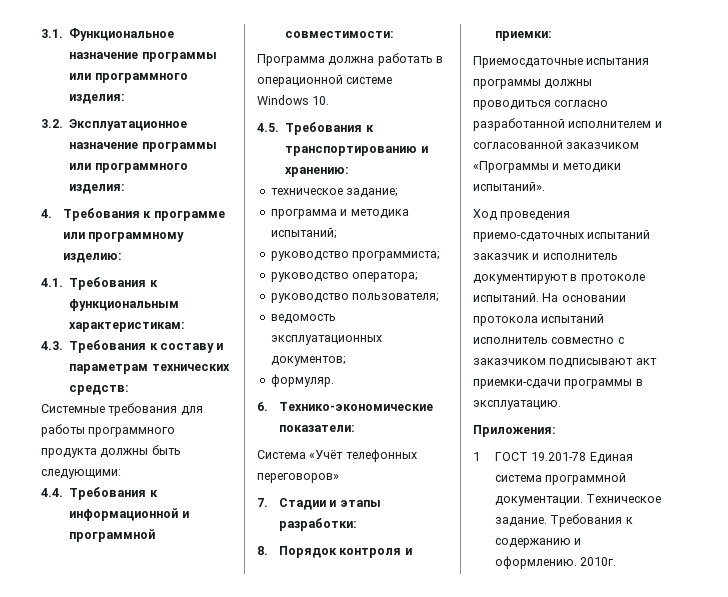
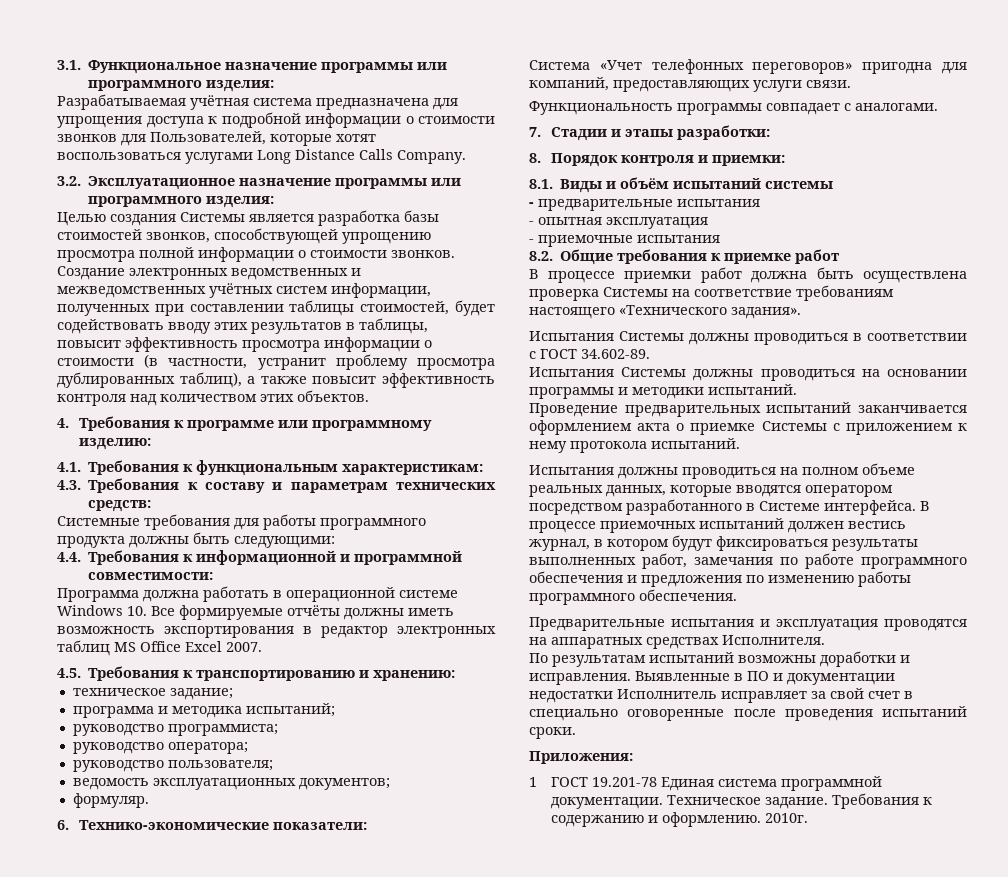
+ Разрабатываемая учётная система предназначена для упрощения доступа к подробной информации о стоимости звонков для Пользователей, которые хотят воспользоваться услугами Long Distance Calls Company.
+ Целью создания Системы является разработка базы стоимостей звонков, способствующей упрощению просмотра полной информации о стоимости звонков. Создание электронных ведомственных и межведомственных учётных систем информации, полученных при составлении таблицы стоимостей, будет содействовать вводу этих результатов в таблицы, повысит эффективность просмотра информации о стоимости (в частности, устранит проблему просмотра дублированных таблиц), а также повысит эффективность контроля над количеством этих объектов.
- Программа должна работать в операционной системе Windows 10.
+ Программа должна работать в операционной системе Windows 10. Все формируемые отчёты должны иметь возможность экспортирования в редактор электронных таблиц MS Office Excel 2007.
- Система «Учёт телефонных переговоров»
+ Система «Учет телефонных переговоров» пригодна для компаний, предоставляющих услуги связи.
+ Функциональность программы совпадает с аналогами.
- Приемосдаточные испытания программы должны проводиться согласно разработанной исполнителем и согласованной заказчиком «Программы и методики испытаний».
- Ход проведения приемо-сдаточных испытаний заказчик и исполнитель документируют в протоколе испытаний. На основании протокола испытаний исполнитель совместно с заказчиком подписывают акт приемки-сдачи программы в эксплуатацию.
+ 8.1. Виды и объём испытаний системы
+ - предварительные испытания
+ - опытная эксплуатация
+ - приемочные испытания
+ 8.2. Общие требования к приемке работ
+ В процессе приемки работ должна быть осуществлена проверка Системы на соответствие требованиям настоящего «Технического задания».
+ Испытания Системы должны проводиться в соответствии с ГОСТ 34.602-89.
+ Испытания Системы должны проводиться на основании программы и методики испытаний.
+ Проведение предварительных испытаний заканчивается оформлением акта о приемке Системы с приложением к нему протокола испытаний.
+ Испытания должны проводиться на полном объеме реальных данных, которые вводятся оператором посредством разработанного в Системе интерфейса. В процессе приемочных испытаний должен вестись журнал, в котором будут фиксироваться результаты выполненных работ, замечания по работе программного обеспечения и предложения по изменению работы программного обеспечения.
+ Предварительные испытания и эксплуатация проводятся на аппаратных средствах Исполнителя.
+ По результатам испытаний возможны доработки и исправления. Выявленные в ПО и документации недостатки Исполнитель исправляет за свой счет в специально оговоренные после проведения испытаний сроки.

